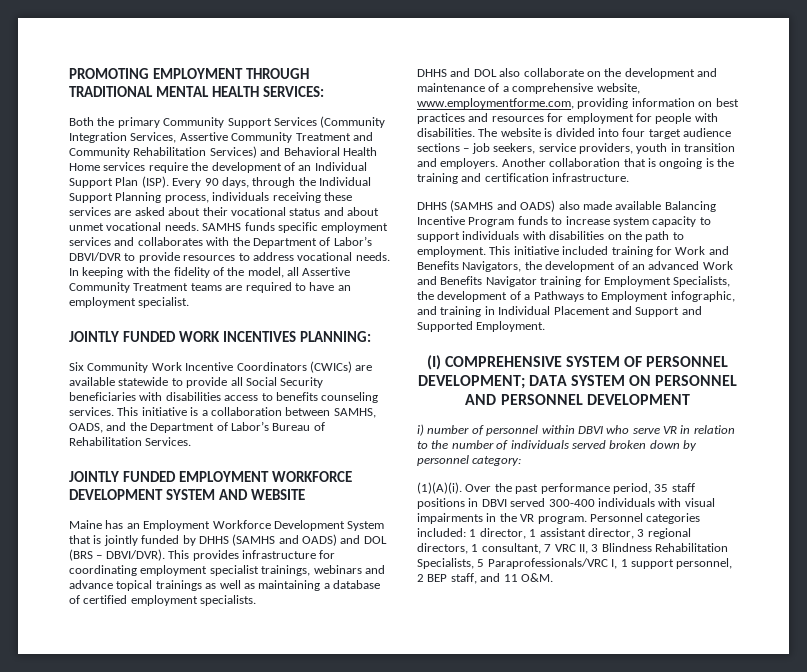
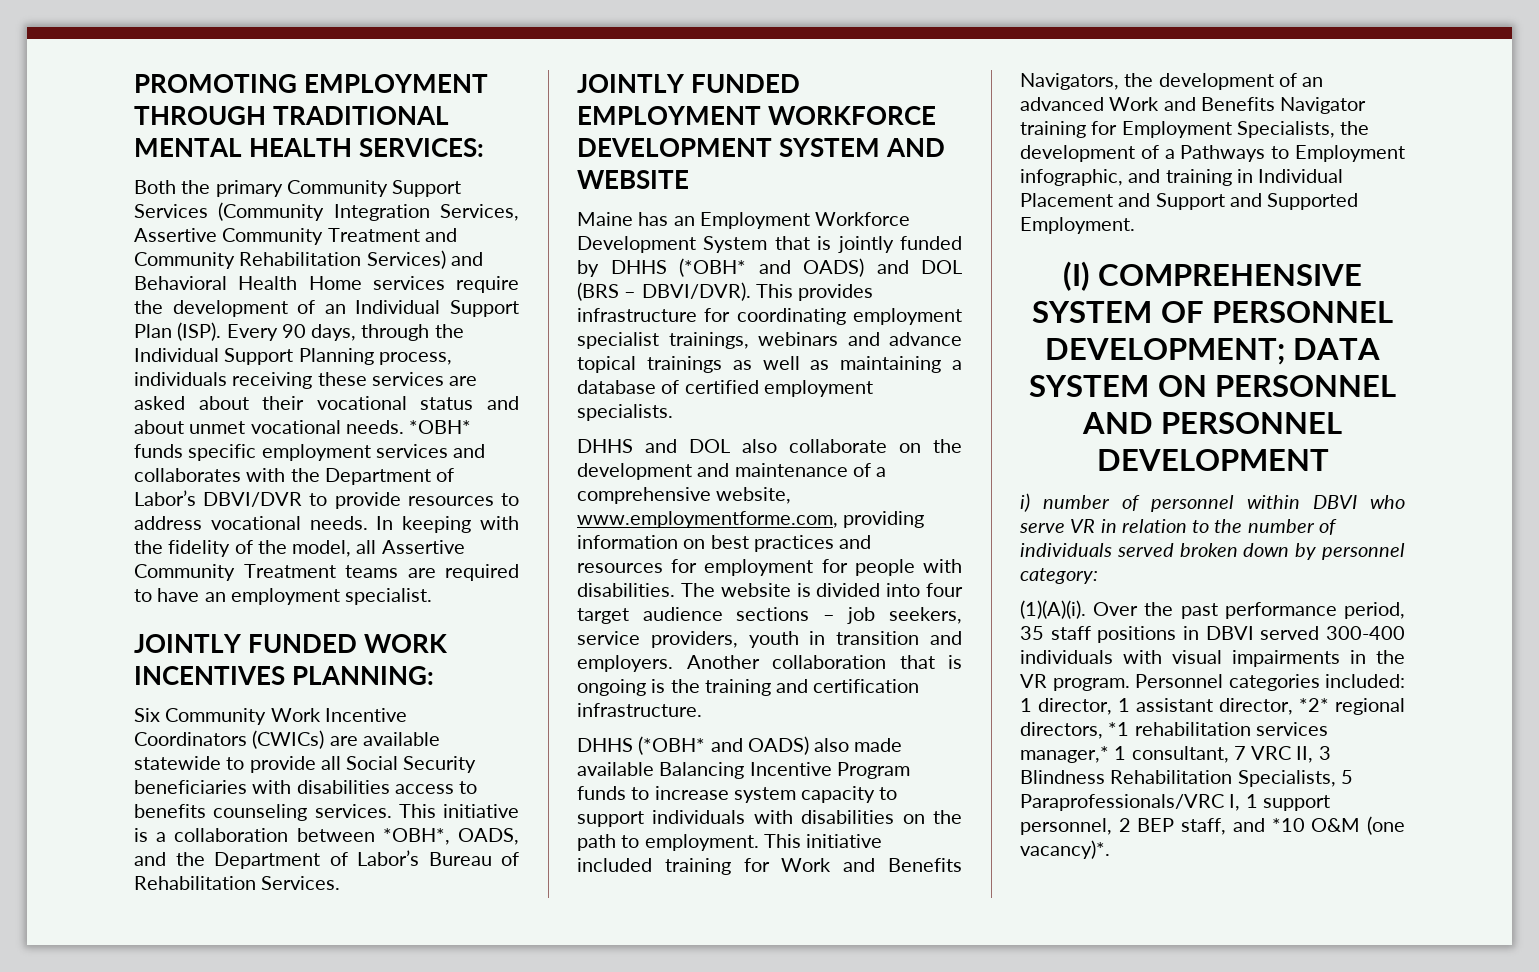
- SAMHS funds specific employment services and collaborates with the Department of Labor’s DBVI/DVR to provide resources to address vocational needs.
+ *OBH* funds specific employment services and collaborates with the Department of Labor’s DBVI/DVR to provide resources to address vocational needs.
- This initiative is a collaboration between SAMHS, OADS, and the Department of Labor’s Bureau of Rehabilitation Services.
+ This initiative is a collaboration between *OBH*, OADS, and the Department of Labor’s Bureau of Rehabilitation Services.
- Maine has an Employment Workforce Development System that is jointly funded by DHHS (SAMHS and OADS) and DOL (BRS – DBVI/DVR).
+ Maine has an Employment Workforce Development System that is jointly funded by DHHS (*OBH* and OADS) and DOL (BRS – DBVI/DVR).
- DHHS (SAMHS and OADS) also made available Balancing Incentive Program funds to increase system capacity to support individuals with disabilities on the path to employment.
+ DHHS (*OBH* and OADS) also made available Balancing Incentive Program funds to increase system capacity to support individuals with disabilities on the path to employment.
- Personnel categories included: 1 director, 1 assistant director, 3 regional directors, 1 consultant, 7 VRC II, 3 Blindness Rehabilitation Specialists, 5 Paraprofessionals/VRC I, 1 support personnel, 2 BEP staff, and 11 O&M.
+ Personnel categories included: 1 director, 1 assistant director, *2* regional directors, *1 rehabilitation services manager,* 1 consultant, 7 VRC II, 3 Blindness Rehabilitation Specialists, 5 Paraprofessionals/VRC I, 1 support personnel, 2 BEP staff, and *10 O&M (one vacancy)*.

